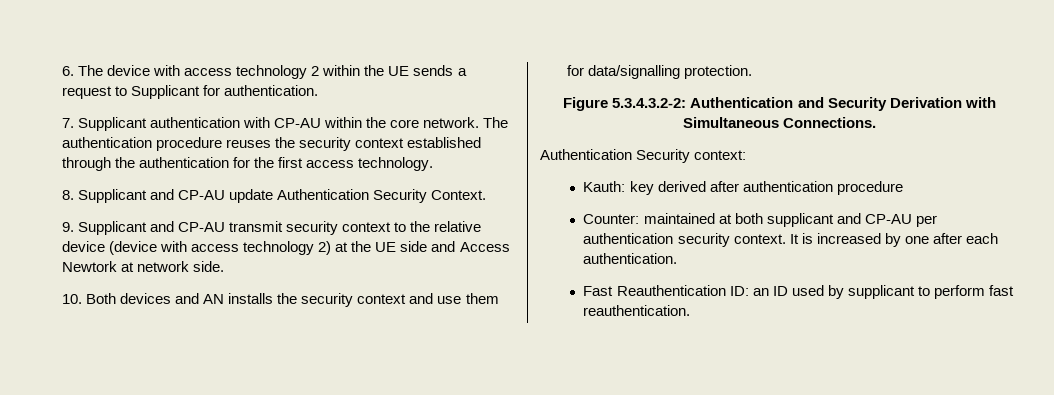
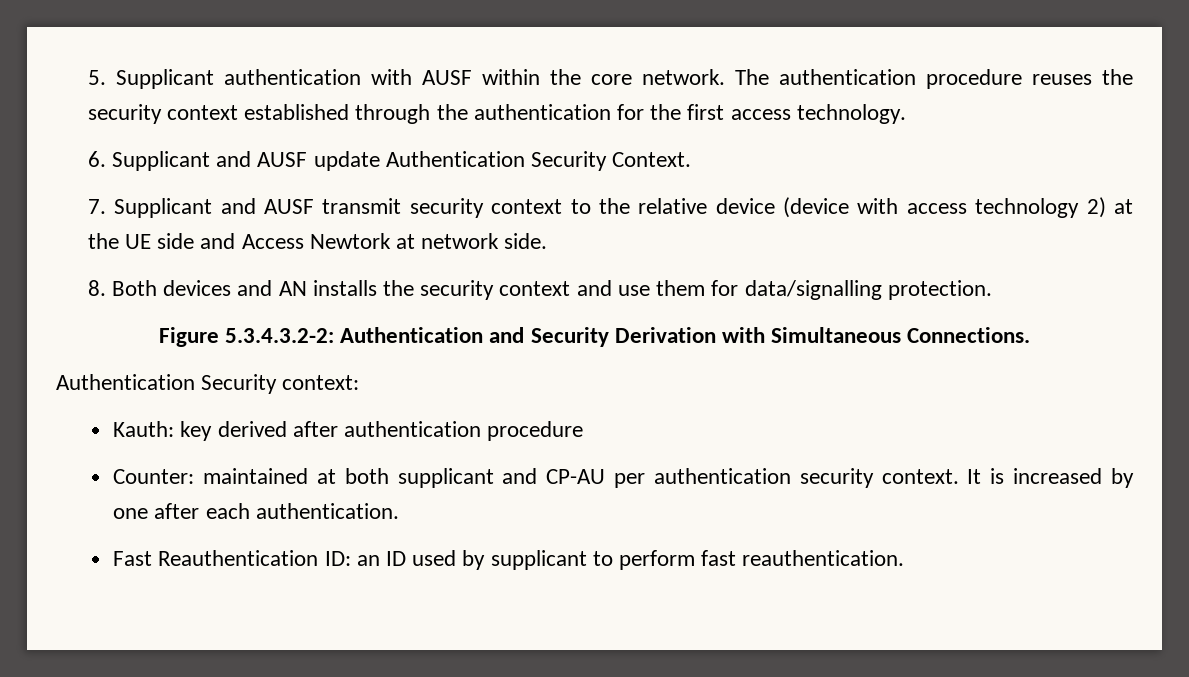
- 6. The device with access technology 2 within the UE sends a request to Supplicant for authentication.
- 7. Supplicant authentication with CP-AU within the core network.
+ 5. Supplicant authentication with AUSF within the core network.
- 8. Supplicant and CP-AU update Authentication Security Context.
+ 6. Supplicant and AUSF update Authentication Security Context.
- 9. Supplicant and CP-AU transmit security context to the relative device (device with access technology 2) at the UE side and Access Newtork at network side.
+ 7. Supplicant and AUSF transmit security context to the relative device (device with access technology 2) at the UE side and Access Newtork at network side.
- 10. Both devices and AN installs the security context and use them for data/signalling protection.
+ 8. Both devices and AN installs the security context and use them for data/signalling protection.

